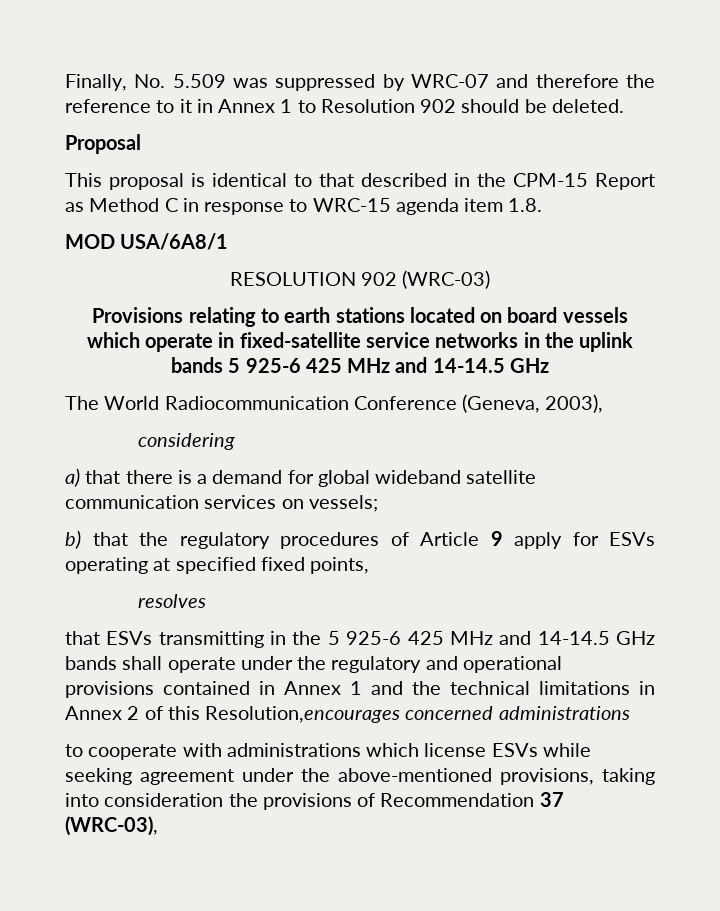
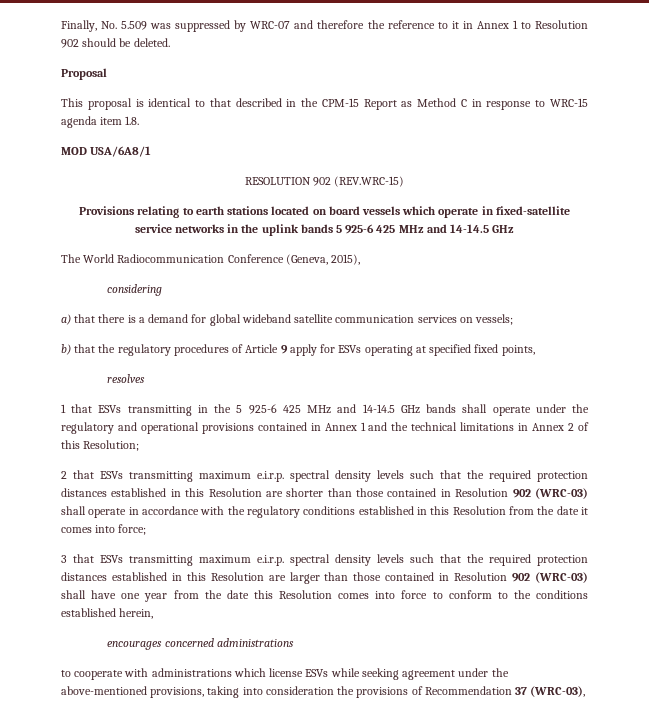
- RESOLUTION 902 (WRC-03)
+ RESOLUTION 902 (REV.WRC-15)
- The World Radiocommunication Conference (Geneva, 2003),
+ The World Radiocommunication Conference (Geneva, 2015),
- that ESVs transmitting in the 5 925-6 425 MHz and 14-14.5 GHz bands shall operate under the regulatory and operational provisions contained in Annex 1 and the technical limitations in Annex 2 of this Resolution,encourages concerned administrations
+ 1 that ESVs transmitting in the 5 925-6 425 MHz and 14-14.5 GHz bands shall operate under the regulatory and operational provisions contained in Annex 1 and the technical limitations in Annex 2 of this Resolution;
+ 2 that ESVs transmitting maximum e.i.r.p. spectral density levels such that the required protection distances established in this Resolution are shorter than those contained in Resolution 902 (WRC-03) shall operate in accordance with the regulatory conditions established in this Resolution from the date it comes into force;
+ 3 that ESVs transmitting maximum e.i.r.p. spectral density levels such that the required protection distances established in this Resolution are larger than those contained in Resolution 902 (WRC-03) shall have one year from the date this Resolution comes into force to conform to the conditions established herein,
+ encourages concerned administrations

